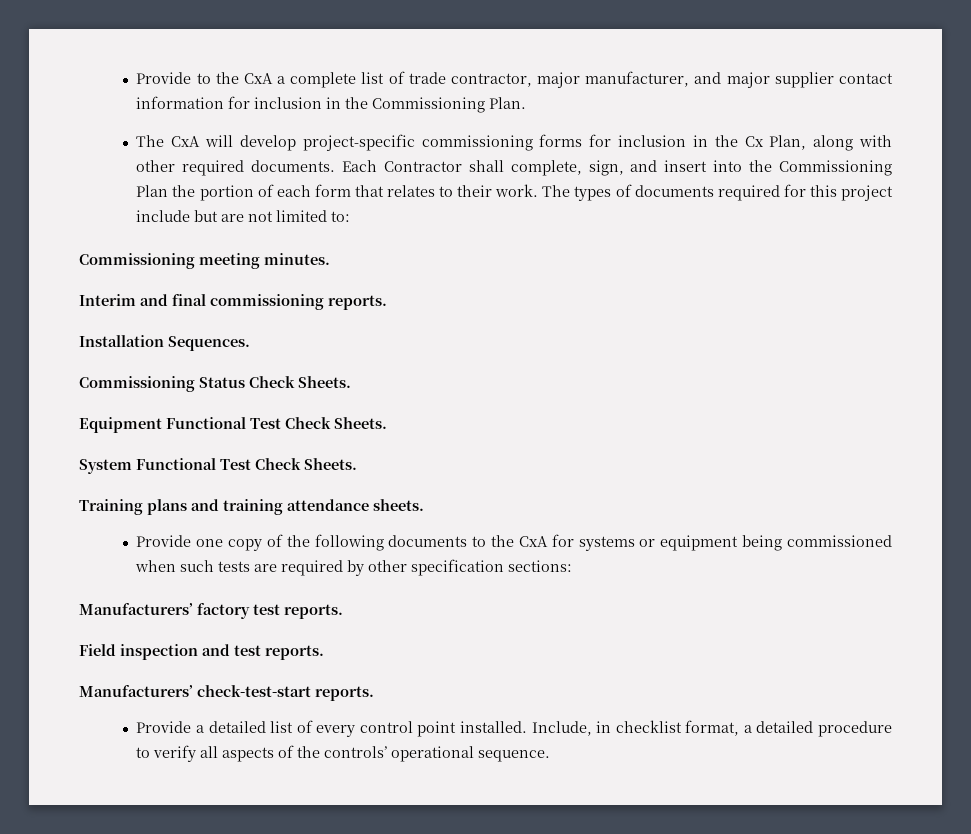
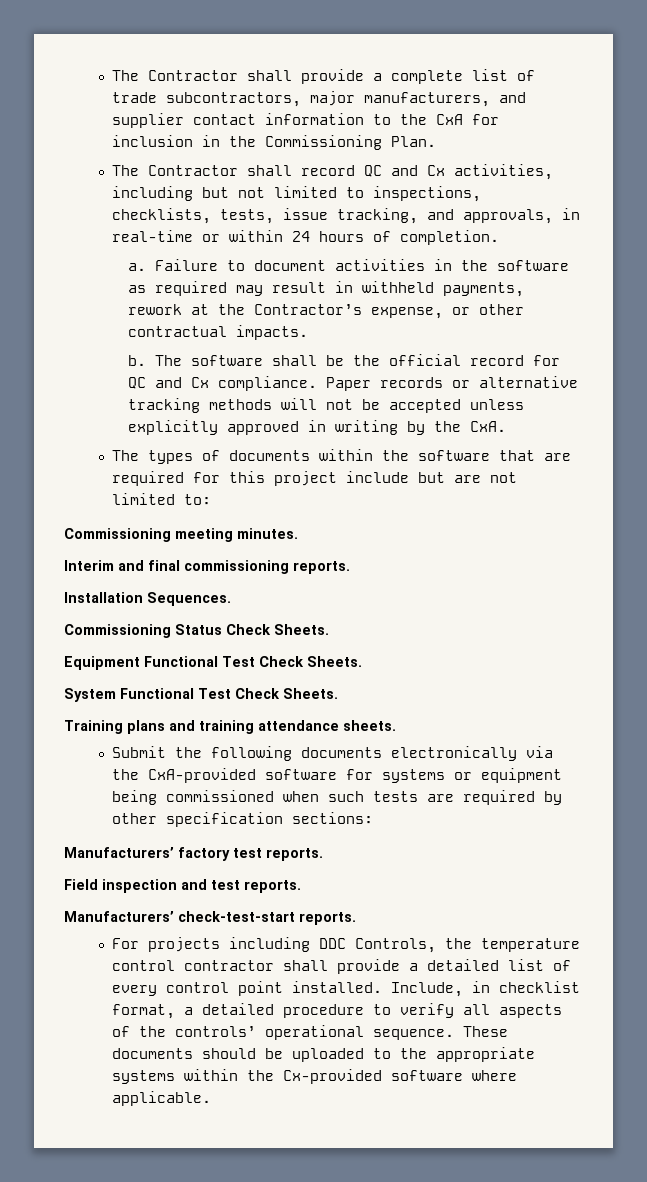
- Provide to the CxA a complete list of trade contractor, major manufacturer, and major supplier contact information for inclusion in the Commissioning Plan.
+ The Contractor shall provide a complete list of trade subcontractors, major manufacturers, and supplier contact information to the CxA for inclusion in the Commissioning Plan.
- The CxA will develop project-specific commissioning forms for inclusion in the Cx Plan, along with other required documents. Each Contractor shall complete, sign, and insert into the Commissioning Plan the portion of each form that relates to their work. The types of documents required for this project include but are not limited to:
+ The Contractor shall record QC and Cx activities, including but not limited to inspections, checklists, tests, issue tracking, and approvals, in real-time or within 24 hours of completion.
+ a. Failure to document activities in the software as required may result in withheld payments, rework at the Contractor’s expense, or other contractual impacts.
+ b. The software shall be the official record for QC and Cx compliance. Paper records or alternative tracking methods will not be accepted unless explicitly approved in writing by the CxA.
+ The types of documents within the software that are required for this project include but are not limited to:
- Provide one copy of the following documents to the CxA for systems or equipment being commissioned when such tests are required by other specification sections:
+ Submit the following documents electronically via the CxA-provided software for systems or equipment being commissioned when such tests are required by other specification sections:
- Provide a detailed list of every control point installed.
+ For projects including DDC Controls, the temperature control contractor shall provide a detailed list of every control point installed.
+ These documents should be uploaded to the appropriate systems within the Cx-provided software where applicable.

